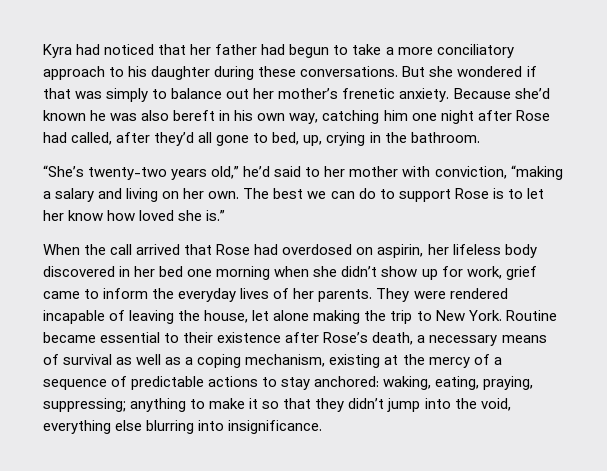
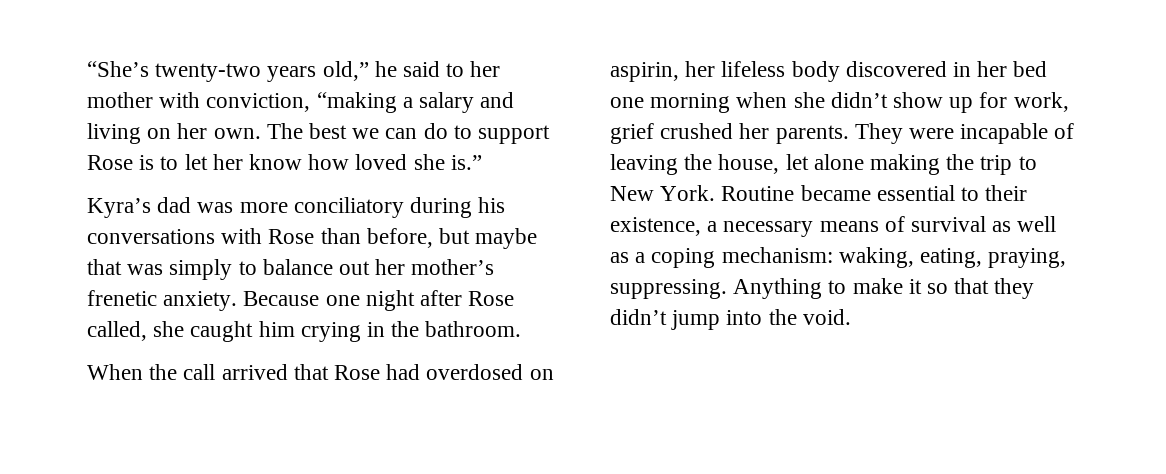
- Kyra had noticed that her father had begun to take a more conciliatory approach to his daughter during these conversations. But she wondered if that was simply to balance out her mother’s frenetic anxiety. Because she’d known he was also bereft in his own way, catching him one night after Rose had called, after they’d all gone to bed, up, crying in the bathroom.
- “She’s twenty-two years old,” he’d said to her mother with conviction, “making a salary and living on her own.
+ “She’s twenty-two years old,” he said to her mother with conviction, “making a salary and living on her own.
+ Kyra’s dad was more conciliatory during his conversations with Rose than before, but maybe that was simply to balance out her mother’s frenetic anxiety. Because one night after Rose called, she caught him crying in the bathroom.
- When the call arrived that Rose had overdosed on aspirin, her lifeless body discovered in her bed one morning when she didn’t show up for work, grief came to inform the everyday lives of her parents.
+ When the call arrived that Rose had overdosed on aspirin, her lifeless body discovered in her bed one morning when she didn’t show up for work, grief crushed her parents.
- They were rendered incapable of leaving the house, let alone making the trip to New York.
+ They were incapable of leaving the house, let alone making the trip to New York.
- Routine became essential to their existence after Rose’s death, a necessary means of survival as well as a coping mechanism, existing at the mercy of a sequence of predictable actions to stay anchored: waking, eating, praying, suppressing; anything to make it so that they didn’t jump into the void, everything else blurring into insignificance.
+ Routine became essential to their existence, a necessary means of survival as well as a coping mechanism: waking, eating, praying, suppressing. Anything to make it so that they didn’t jump into the void.

